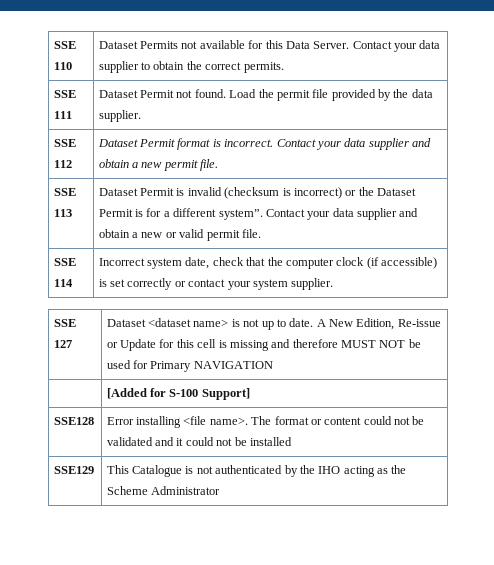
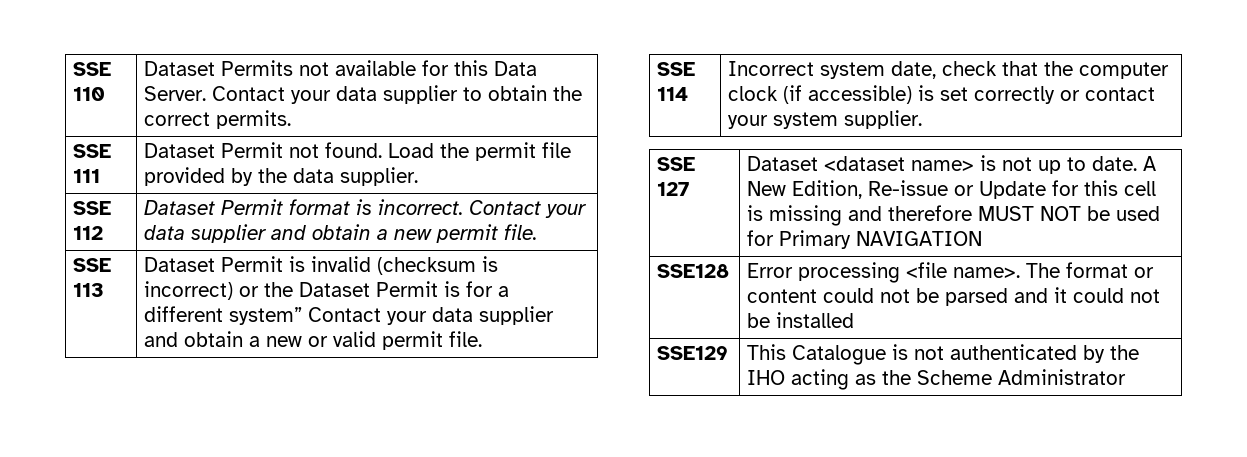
- SSE 113 | Dataset Permit is invalid (checksum is incorrect) or the Dataset Permit is for a different system”. Contact your data supplier and obtain a new or valid permit file.
+ SSE 113 | Dataset Permit is invalid (checksum is incorrect) or the Dataset Permit is for a different system” Contact your data supplier and obtain a new or valid permit file.
- | [Added for S-100 Support]
- SSE128 | Error installing <file name>. The format or content could not be validated and it could not be installed
+ SSE128 | Error processing <file name>. The format or content could not be parsed and it could not be installed

